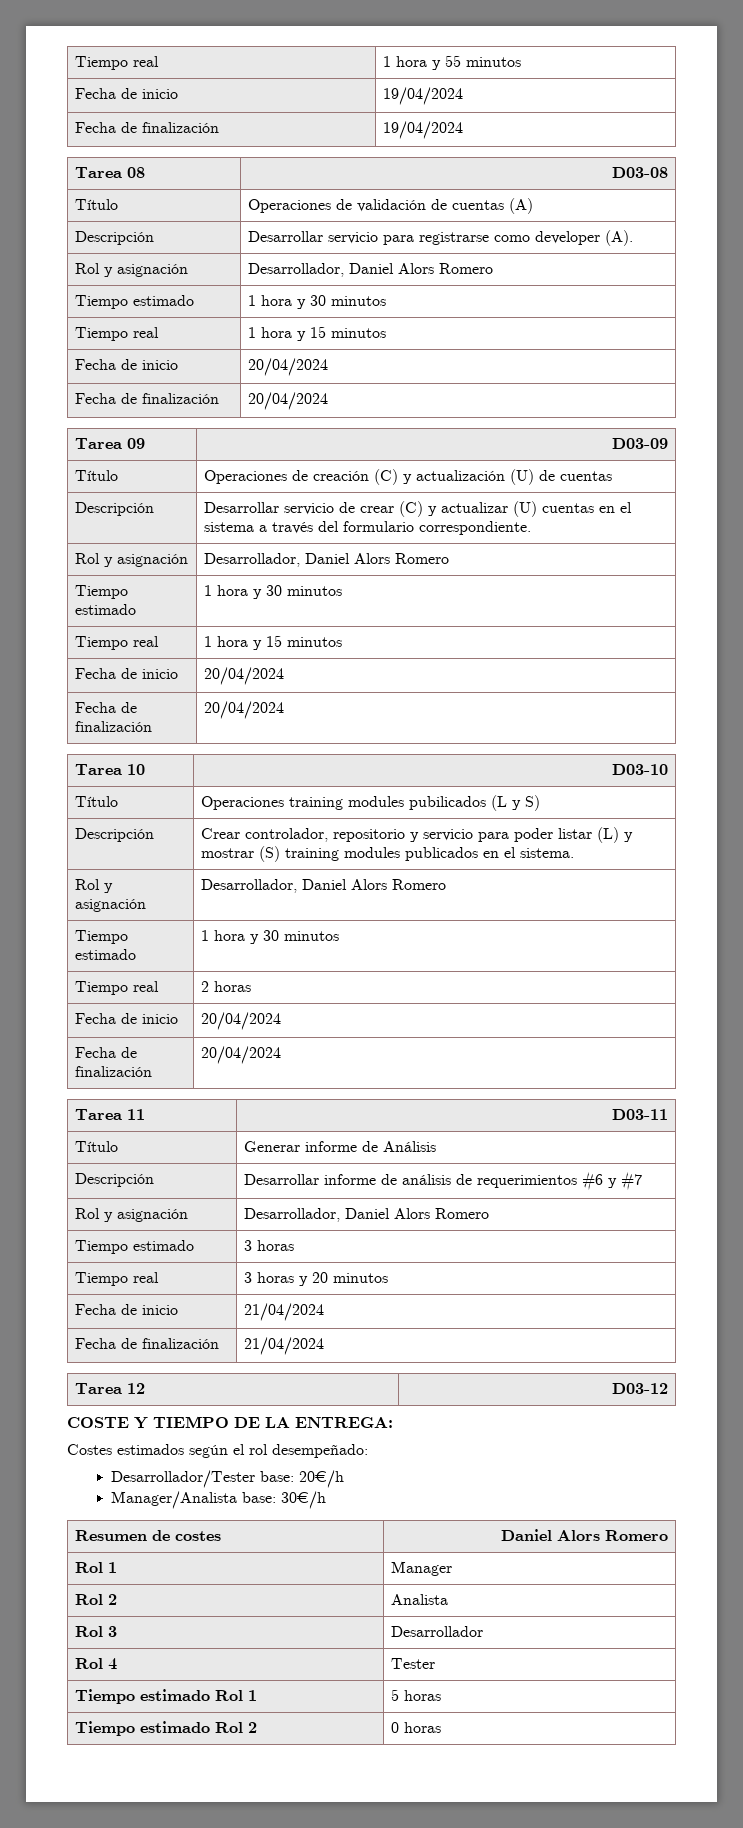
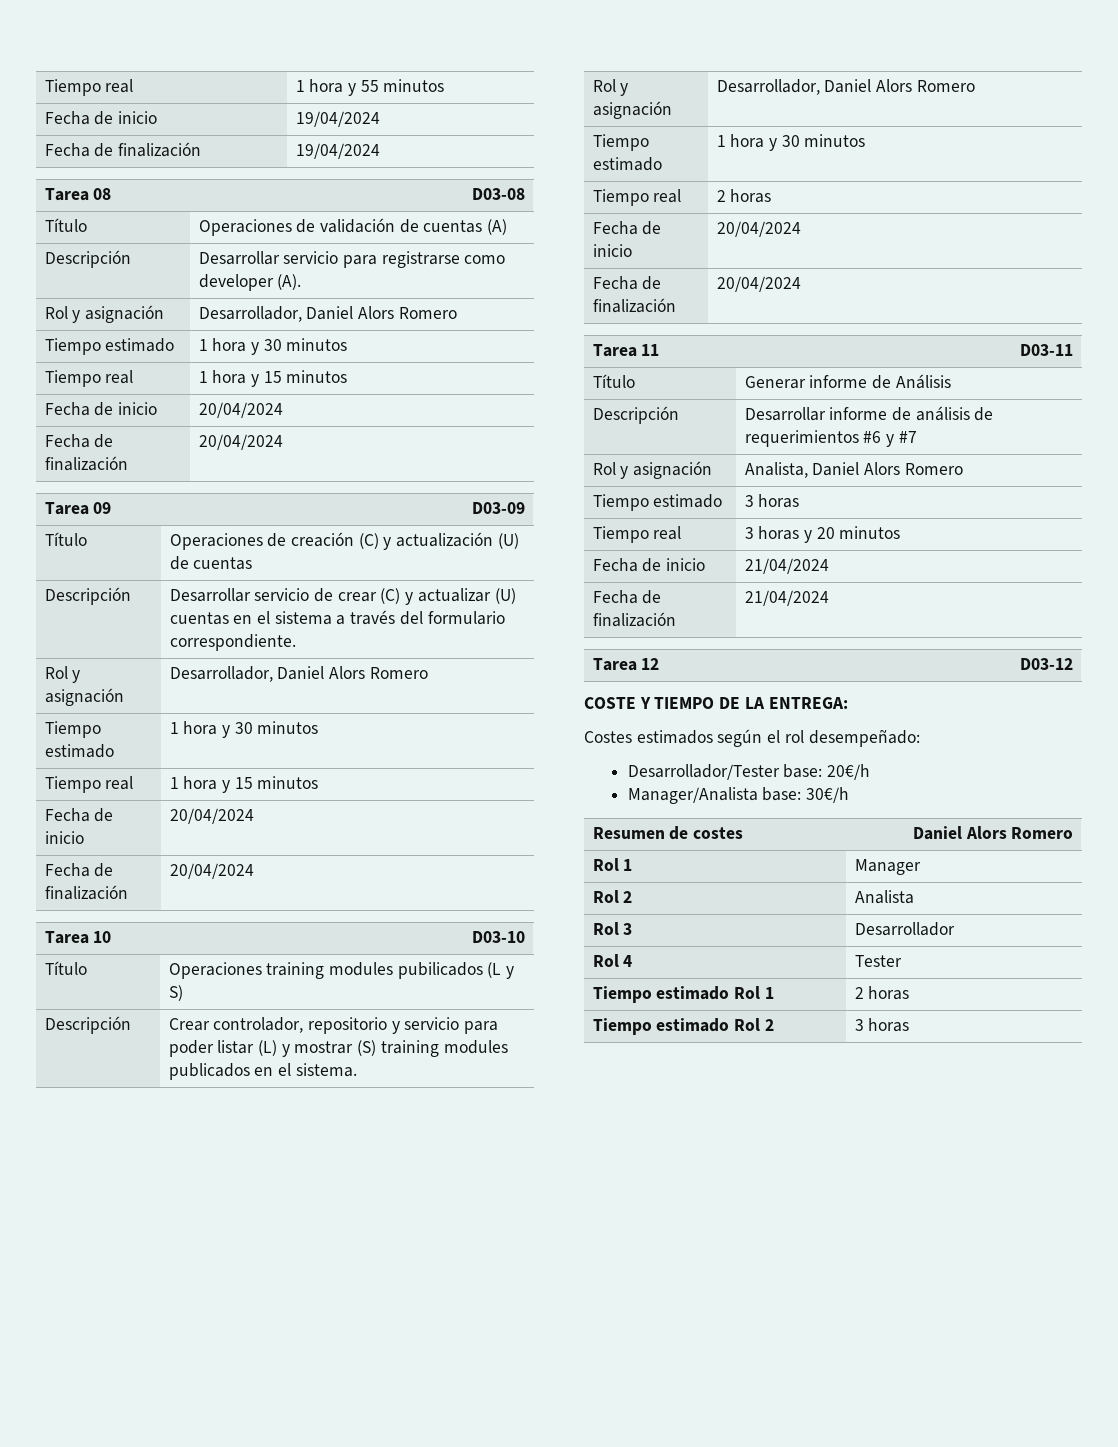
  Descripción | Desarrollar informe de análisis de requerimientos #6 y #7
- Rol y asignación | Desarrollador, Daniel Alors Romero
+ Rol y asignación | Analista, Daniel Alors Romero
- Tiempo estimado Rol 1 | 5 horas
+ Tiempo estimado Rol 1 | 2 horas
- Tiempo estimado Rol 2 | 0 horas
+ Tiempo estimado Rol 2 | 3 horas

